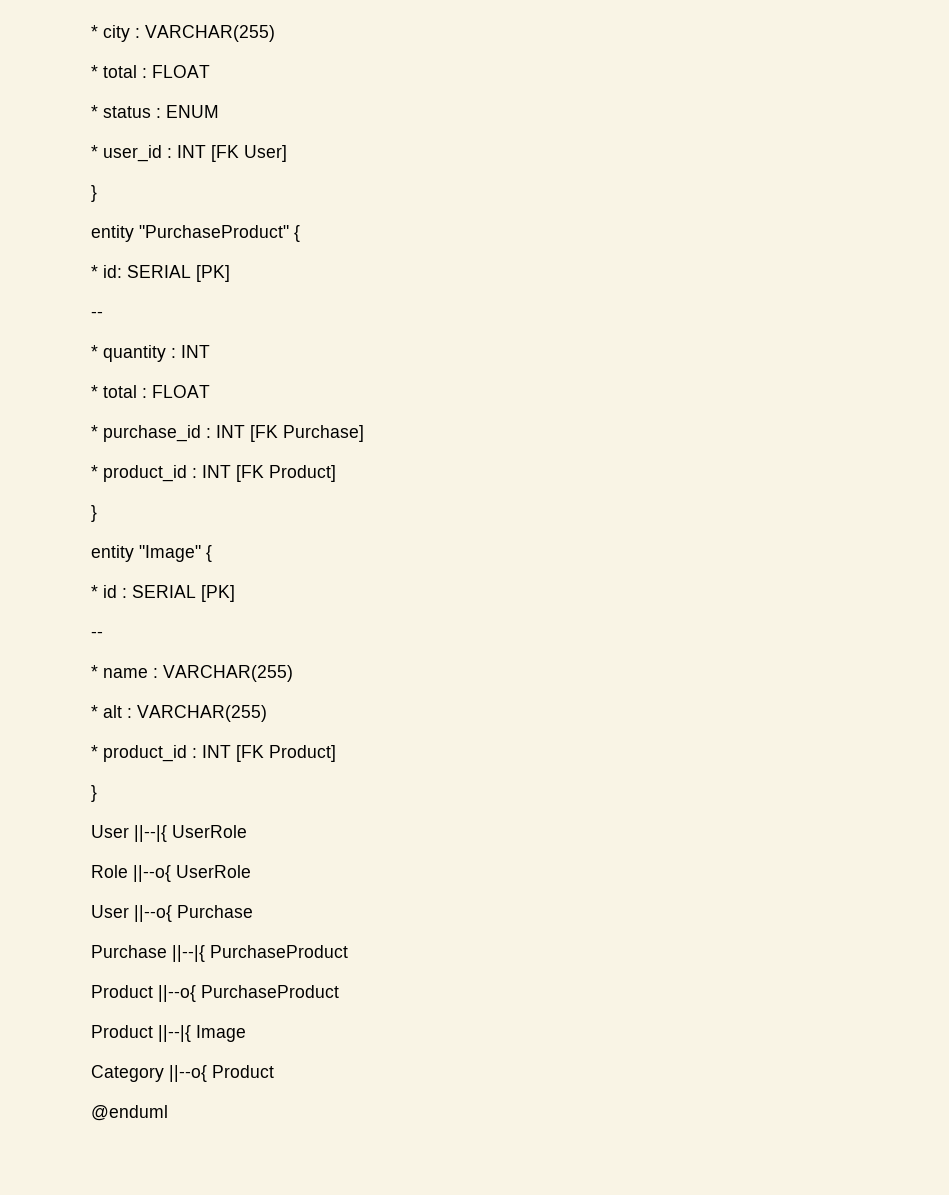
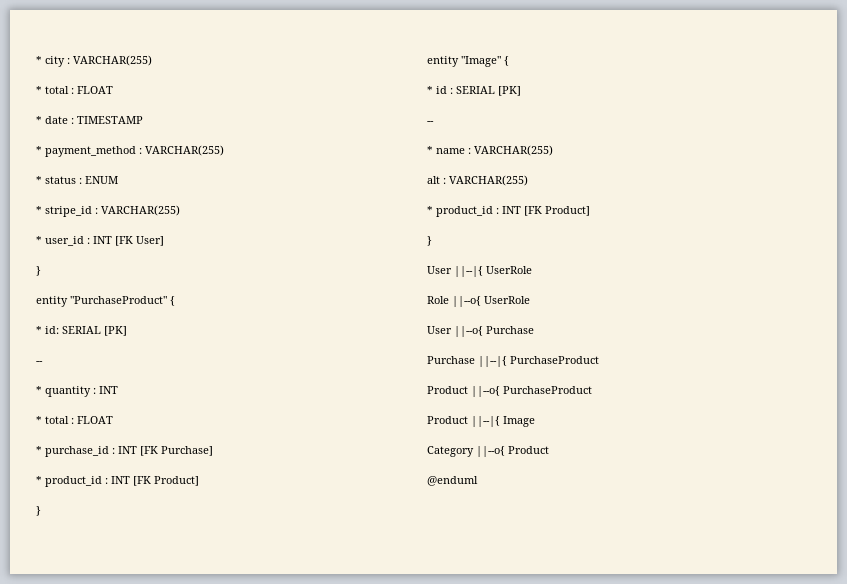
+ * date : TIMESTAMP
+ * payment_method : VARCHAR(255)
+ * stripe_id : VARCHAR(255)
- * alt : VARCHAR(255)
+ alt : VARCHAR(255)

